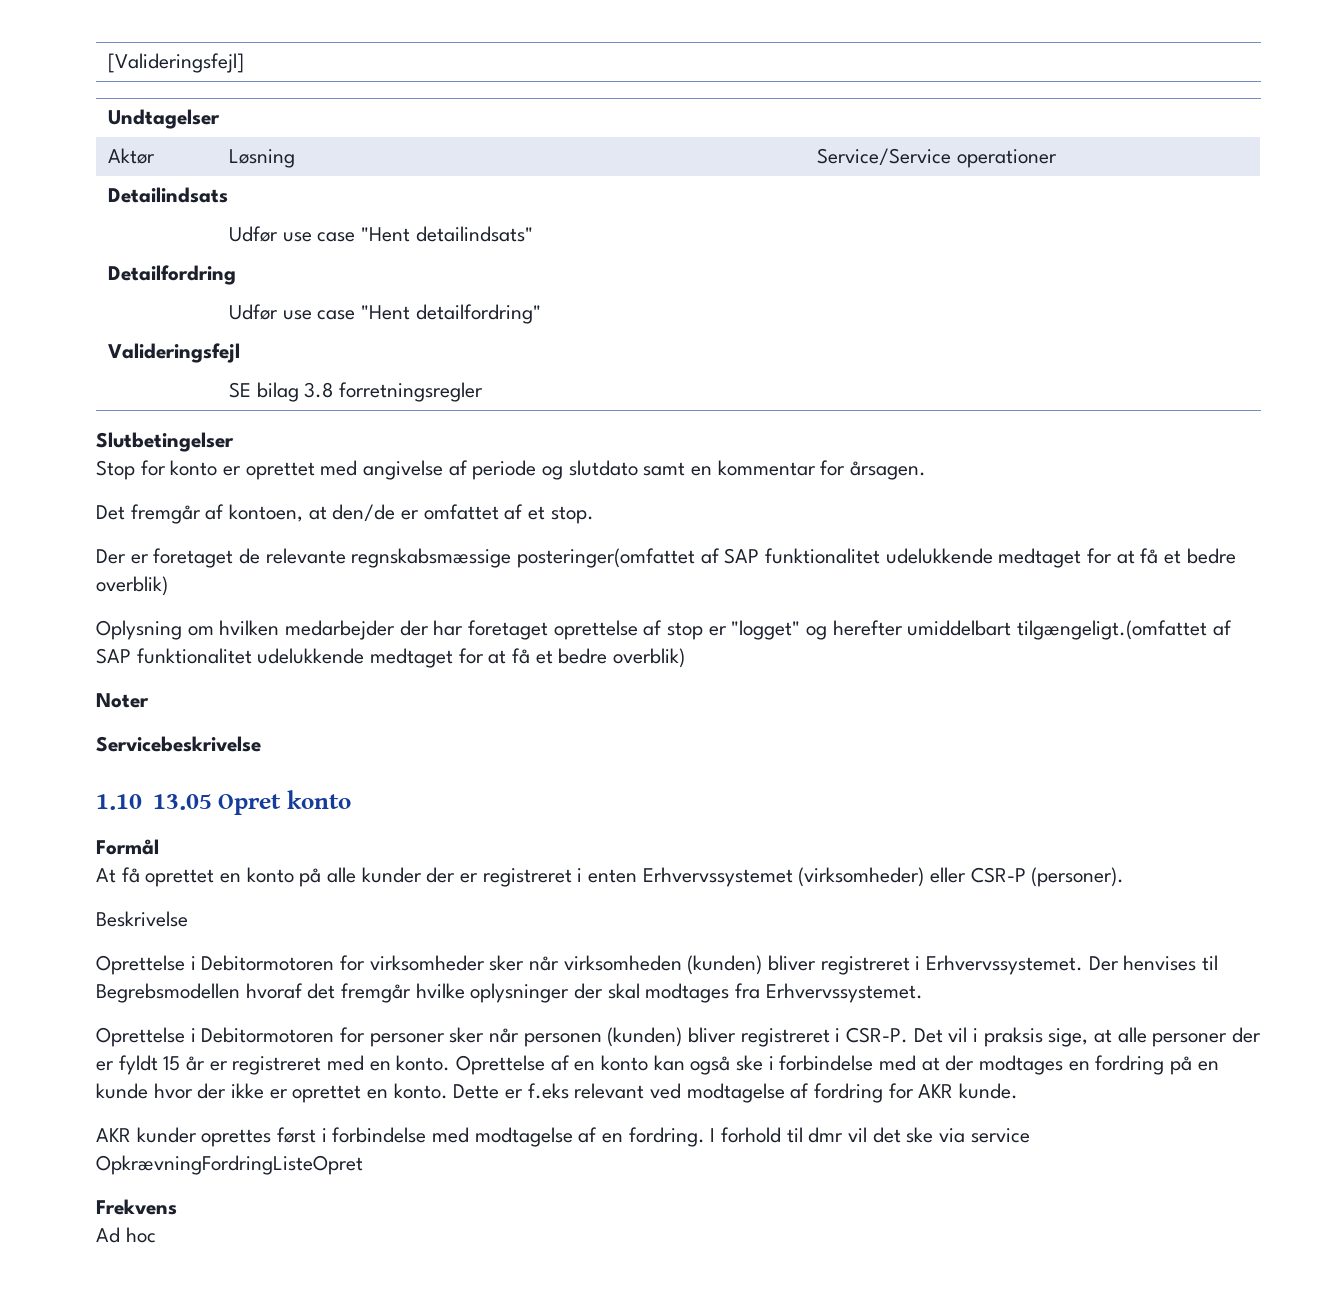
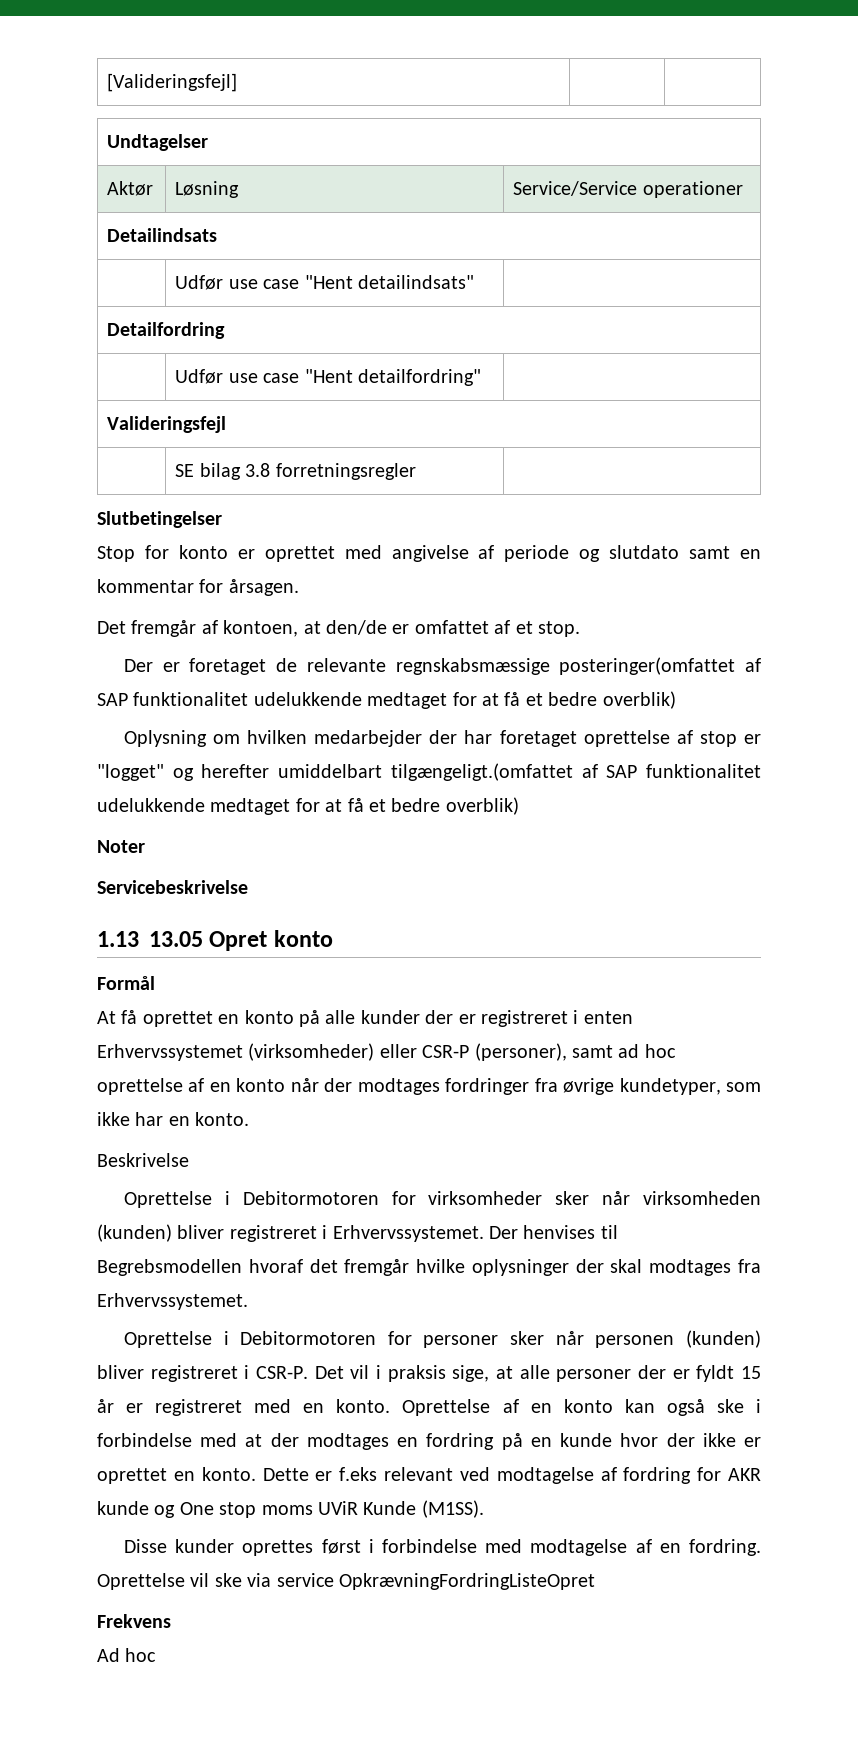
- 1.10 13.05 Opret konto
+ 1.13 13.05 Opret konto
- At få oprettet en konto på alle kunder der er registreret i enten Erhvervssystemet (virksomheder) eller CSR-P (personer).
+ At få oprettet en konto på alle kunder der er registreret i enten Erhvervssystemet (virksomheder) eller CSR-P (personer), samt ad hoc oprettelse af en konto når der modtages fordringer fra øvrige kundetyper, som ikke har en konto.
- Dette er f.eks relevant ved modtagelse af fordring for AKR kunde.
- AKR kunder oprettes først i forbindelse med modtagelse af en fordring.
+ Dette er f.eks relevant ved modtagelse af fordring for AKR kunde og One stop moms UViR Kunde (M1SS).
+ Disse kunder oprettes først i forbindelse med modtagelse af en fordring.
- I forhold til dmr vil det ske via service OpkrævningFordringListeOpret
+ Oprettelse vil ske via service OpkrævningFordringListeOpret

